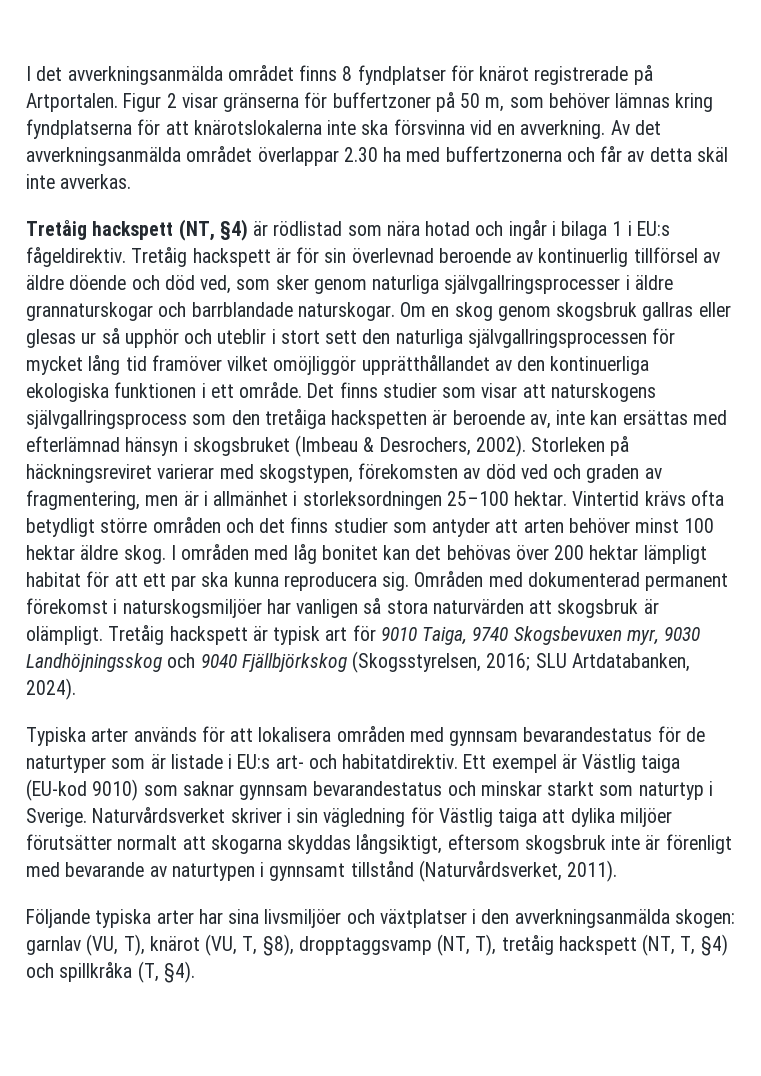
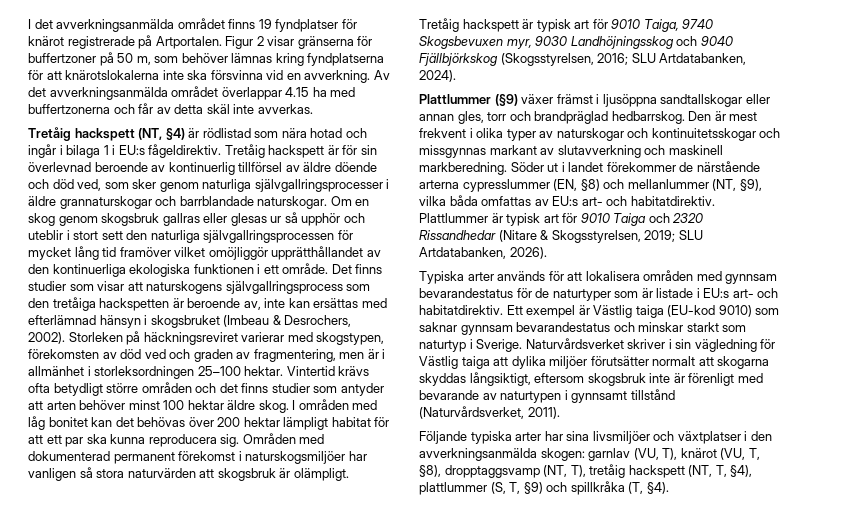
- I det avverkningsanmälda området finns 8 fyndplatser för knärot registrerade på Artportalen.
+ I det avverkningsanmälda området finns 19 fyndplatser för knärot registrerade på Artportalen.
- Av det avverkningsanmälda området överlappar 2.30 ha med buffertzonerna och får av detta skäl inte avverkas.
+ Av det avverkningsanmälda området överlappar 4.15 ha med buffertzonerna och får av detta skäl inte avverkas.
+ Plattlummer (§9) växer främst i ljusöppna sandtallskogar eller annan gles, torr och brandpräglad hedbarrskog. Den är mest frekvent i olika typer av naturskogar och kontinuitetsskogar och missgynnas markant av slutavverkning och maskinell markberedning. Söder ut i landet förekommer de närstående arterna cypresslummer (EN, §8) och mellanlummer (NT, §9), vilka båda omfattas av EU:s art- och habitatdirektiv. Plattlummer är typisk art för 9010 Taiga och 2320 Rissandhedar (Nitare & Skogsstyrelsen, 2019; SLU Artdatabanken, 2026).
- Följande typiska arter har sina livsmiljöer och växtplatser i den avverkningsanmälda skogen: garnlav (VU, T), knärot (VU, T, §8), dropptaggsvamp (NT, T), tretåig hackspett (NT, T, §4) och spillkråka (T, §4).
+ Följande typiska arter har sina livsmiljöer och växtplatser i den avverkningsanmälda skogen: garnlav (VU, T), knärot (VU, T, §8), dropptaggsvamp (NT, T), tretåig hackspett (NT, T, §4), plattlummer (S, T, §9) och spillkråka (T, §4).

